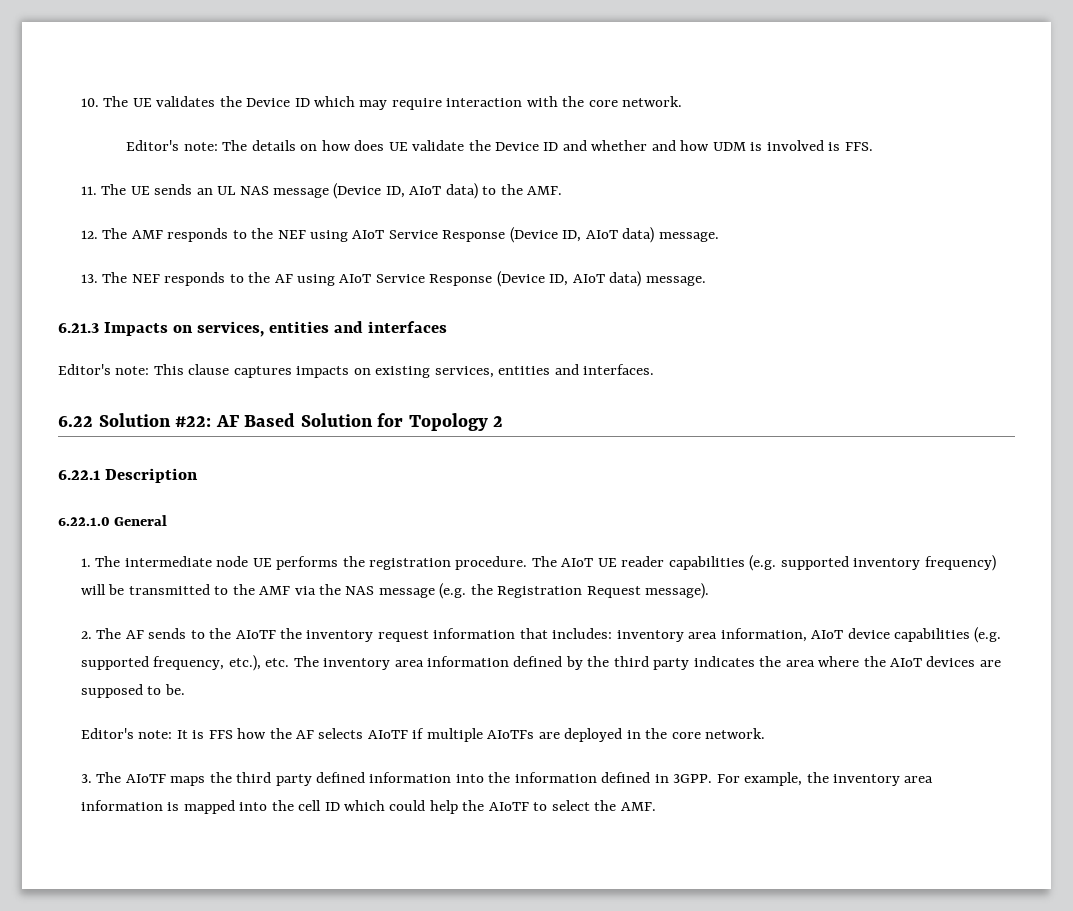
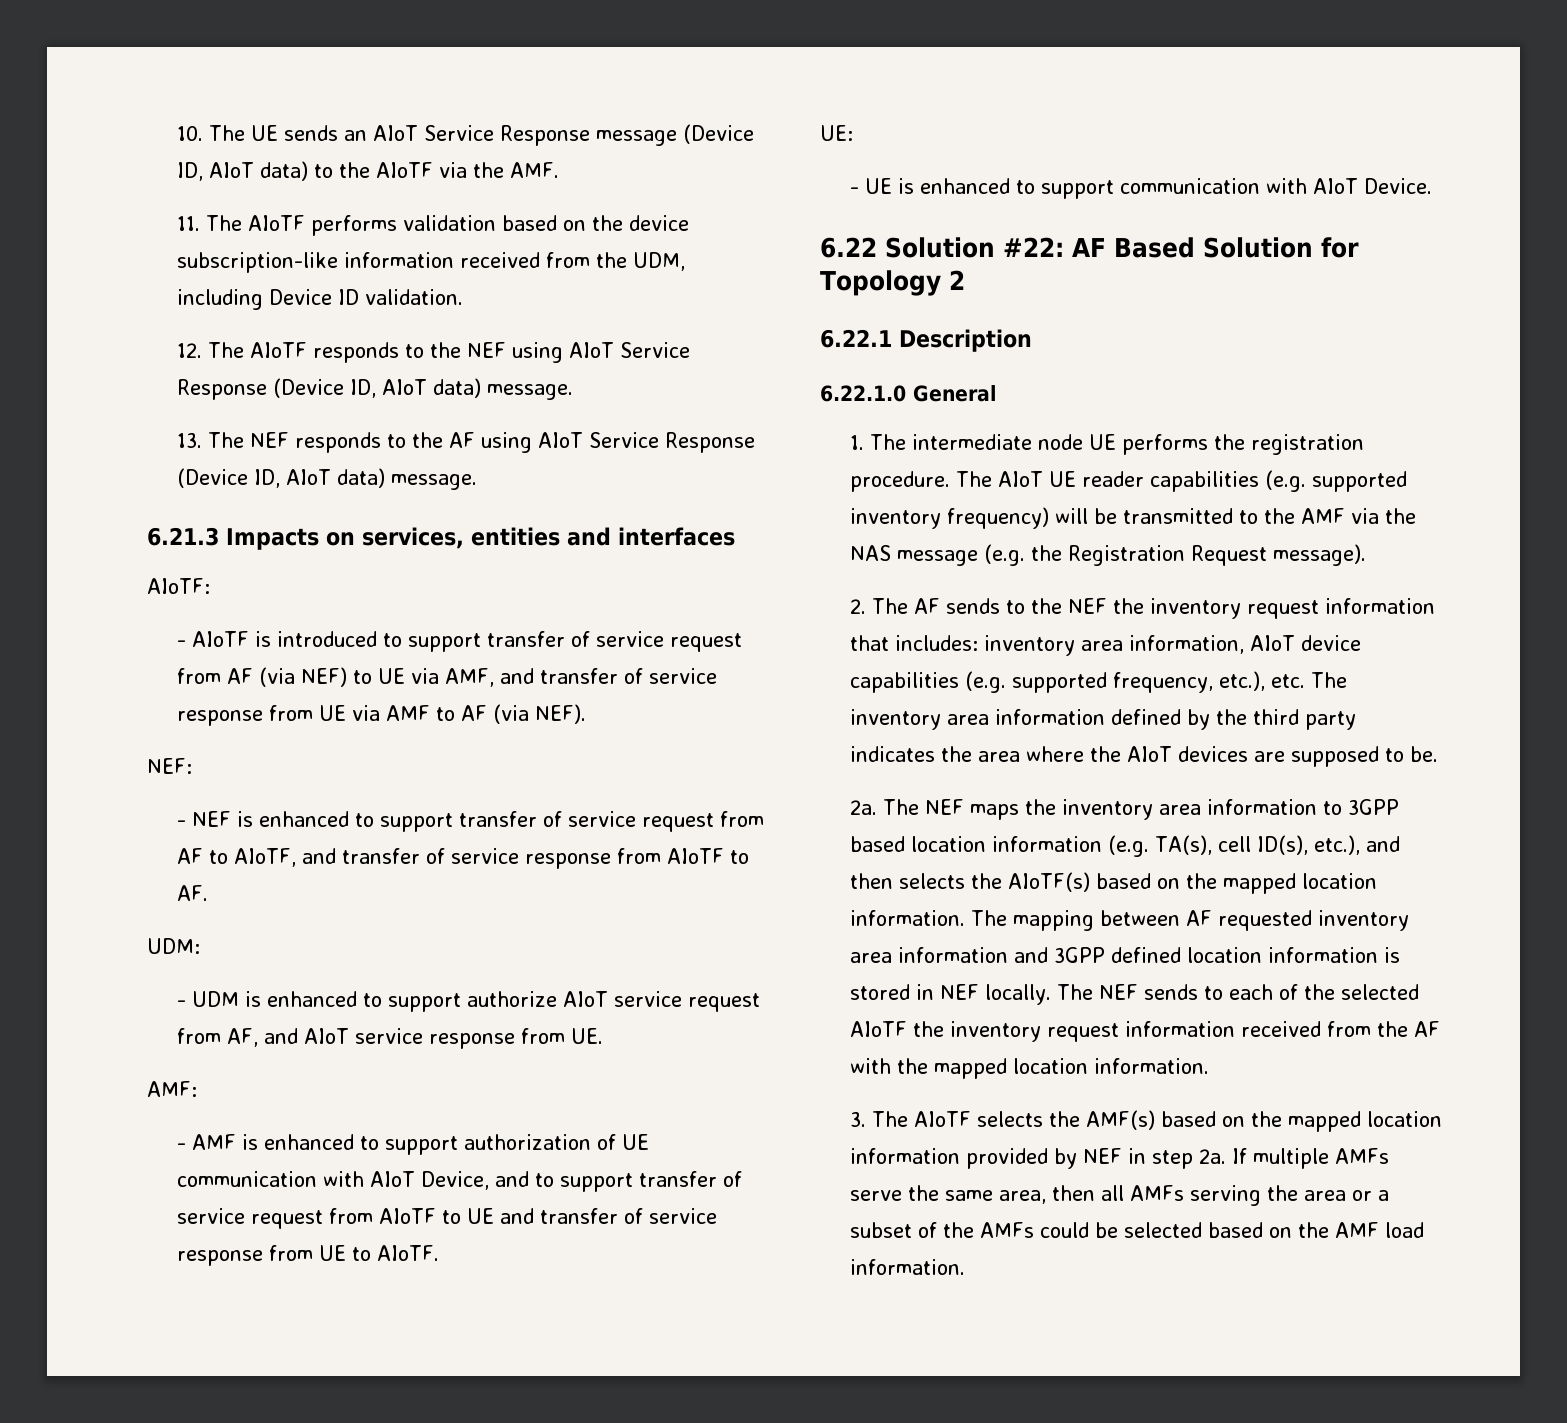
- 10. The UE validates the Device ID which may require interaction with the core network.
- Editor's note: The details on how does UE validate the Device ID and whether and how UDM is involved is FFS.
- 11. The UE sends an UL NAS message (Device ID, AIoT data) to the AMF.
+ 10. The UE sends an AIoT Service Response message (Device ID, AIoT data) to the AIoTF via the AMF.
+ 11. The AIoTF performs validation based on the device subscription-like information received from the UDM, including Device ID validation.
- 12. The AMF responds to the NEF using AIoT Service Response (Device ID, AIoT data) message.
+ 12. The AIoTF responds to the NEF using AIoT Service Response (Device ID, AIoT data) message.
- Editor's note: This clause captures impacts on existing services, entities and interfaces.
+ AIoTF:
+ - AIoTF is introduced to support transfer of service request from AF (via NEF) to UE via AMF, and transfer of service response from UE via AMF to AF (via NEF).
+ NEF:
+ - NEF is enhanced to support transfer of service request from AF to AIoTF, and transfer of service response from AIoTF to AF.
+ UDM:
+ - UDM is enhanced to support authorize AIoT service request from AF, and AIoT service response from UE.
+ AMF:
+ - AMF is enhanced to support authorization of UE communication with AIoT Device, and to support transfer of service request from AIoTF to UE and transfer of service response from UE to AIoTF.
+ UE:
+ - UE is enhanced to support communication with AIoT Device.
- 2. The AF sends to the AIoTF the inventory request information that includes: inventory area information, AIoT device capabilities (e.g. supported frequency, etc.), etc. The inventory area information defined by the third party indicates the area where the AIoT devices are supposed to be.
+ 2. The AF sends to the NEF the inventory request information that includes: inventory area information, AIoT device capabilities (e.g. supported frequency, etc.), etc. The inventory area information defined by the third party indicates the area where the AIoT devices are supposed to be.
- Editor's note: It is FFS how the AF selects AIoTF if multiple AIoTFs are deployed in the core network.
- 3. The AIoTF maps the third party defined information into the information defined in 3GPP. For example, the inventory area information is mapped into the cell ID which could help the AIoTF to select the AMF.
+ 2a. The NEF maps the inventory area information to 3GPP based location information (e.g. TA(s), cell ID(s), etc.), and then selects the AIoTF(s) based on the mapped location information. The mapping between AF requested inventory area information and 3GPP defined location information is stored in NEF locally. The NEF sends to each of the selected AIoTF the inventory request information received from the AF with the mapped location information.
+ 3. The AIoTF selects the AMF(s) based on the mapped location information provided by NEF in step 2a. If multiple AMFs serve the same area, then all AMFs serving the area or a subset of the AMFs could be selected based on the AMF load information.

